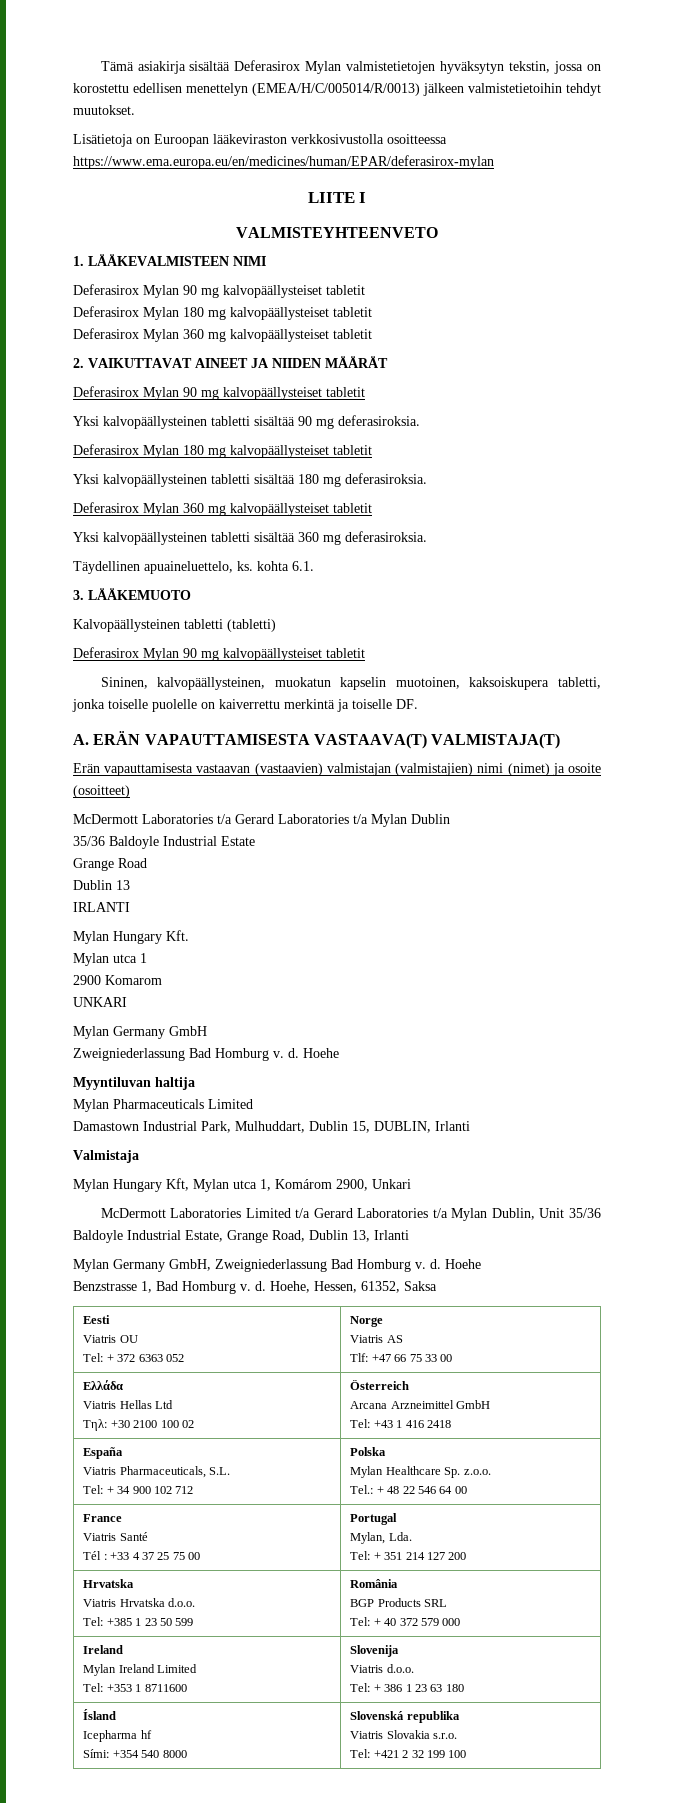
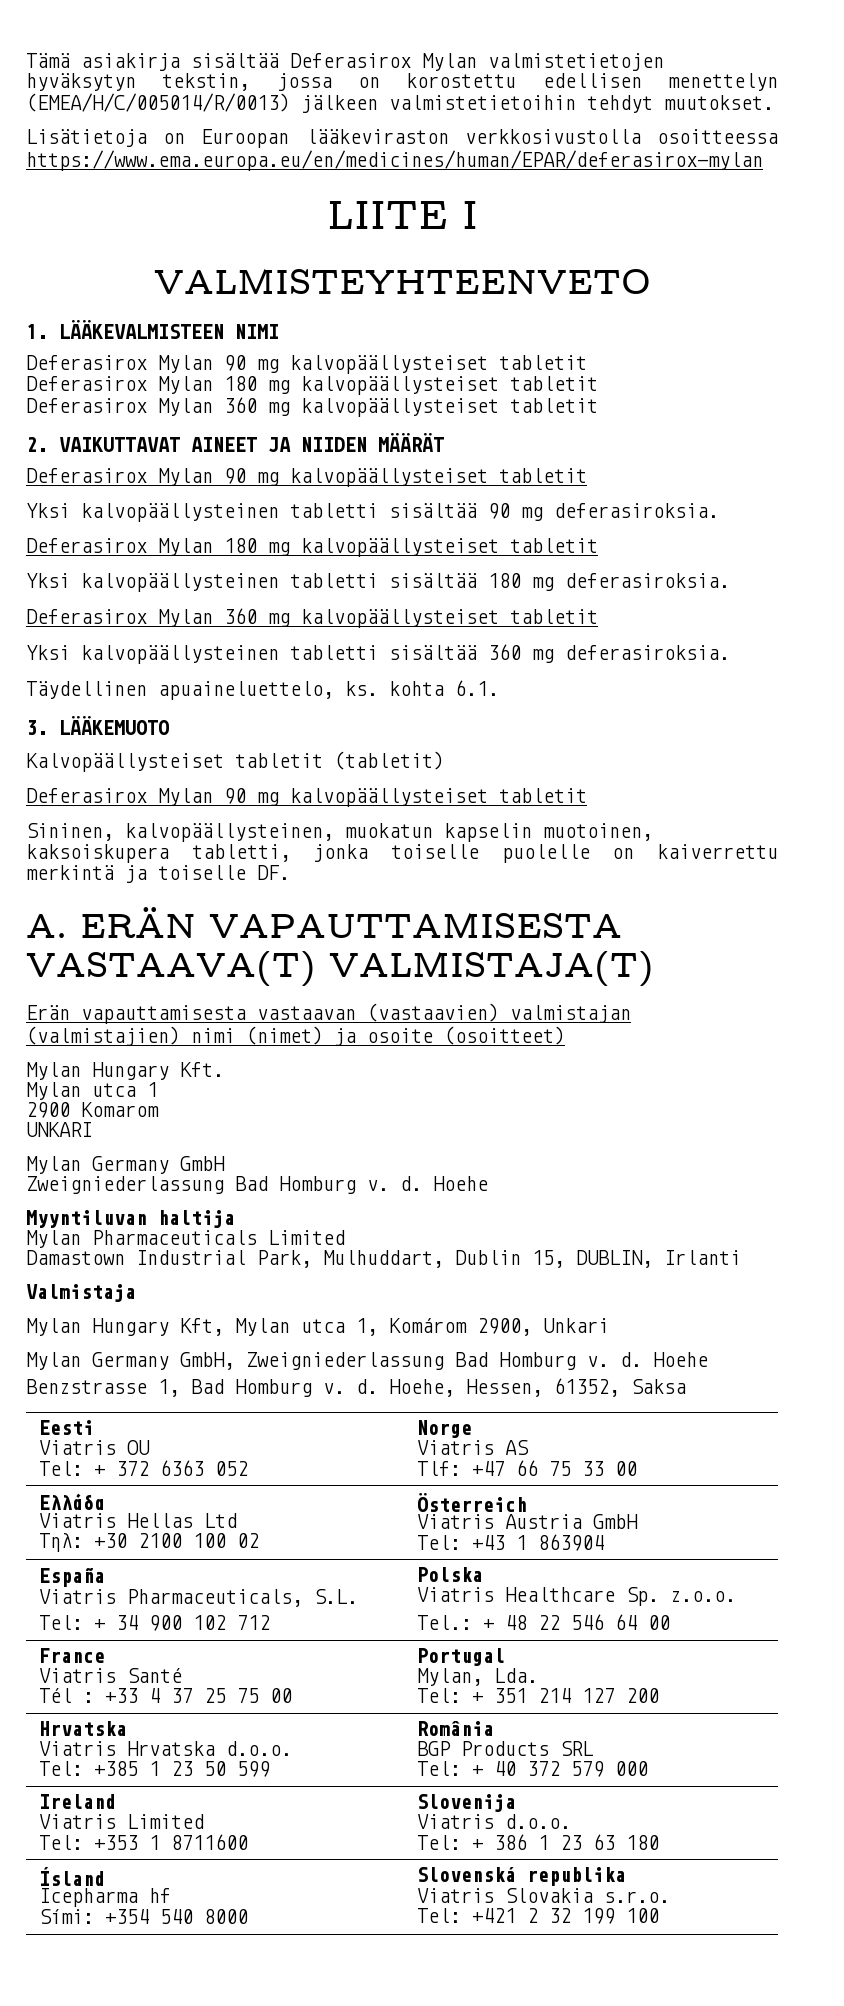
- Kalvopäällysteinen tabletti (tabletti)
+ Kalvopäällysteiset tabletit (tabletit)
- McDermott Laboratories t/a Gerard Laboratories t/a Mylan Dublin
- 35/36 Baldoyle Industrial Estate
- Grange Road
- Dublin 13
- IRLANTI
- McDermott Laboratories Limited t/a Gerard Laboratories t/a Mylan Dublin, Unit 35/36 Baldoyle Industrial Estate, Grange Road, Dublin 13, Irlanti
  Ελλάδα
  Viatris Hellas Ltd
  Τηλ: +30 2100 100 02 | Österreich
- Arcana Arzneimittel GmbH
- Tel: +43 1 416 2418
+ Viatris Austria GmbH
+ Tel: +43 1 863904
  España
  Viatris Pharmaceuticals, S.L.
  Tel: + 34 900 102 712 | Polska
- Mylan Healthcare Sp. z.o.o.
+ Viatris Healthcare Sp. z.o.o.
  France
  Viatris Santé
  Tél : +33 4 37 25 75 00 | Portugal
  Mylan, Lda.
  Tel: + 351 214 127 200
  Hrvatska
  Viatris Hrvatska d.o.o.
  Tel: +385 1 23 50 599 | România
  BGP Products SRL
  Tel: + 40 372 579 000
  Ireland
- Mylan Ireland Limited
+ Viatris Limited

